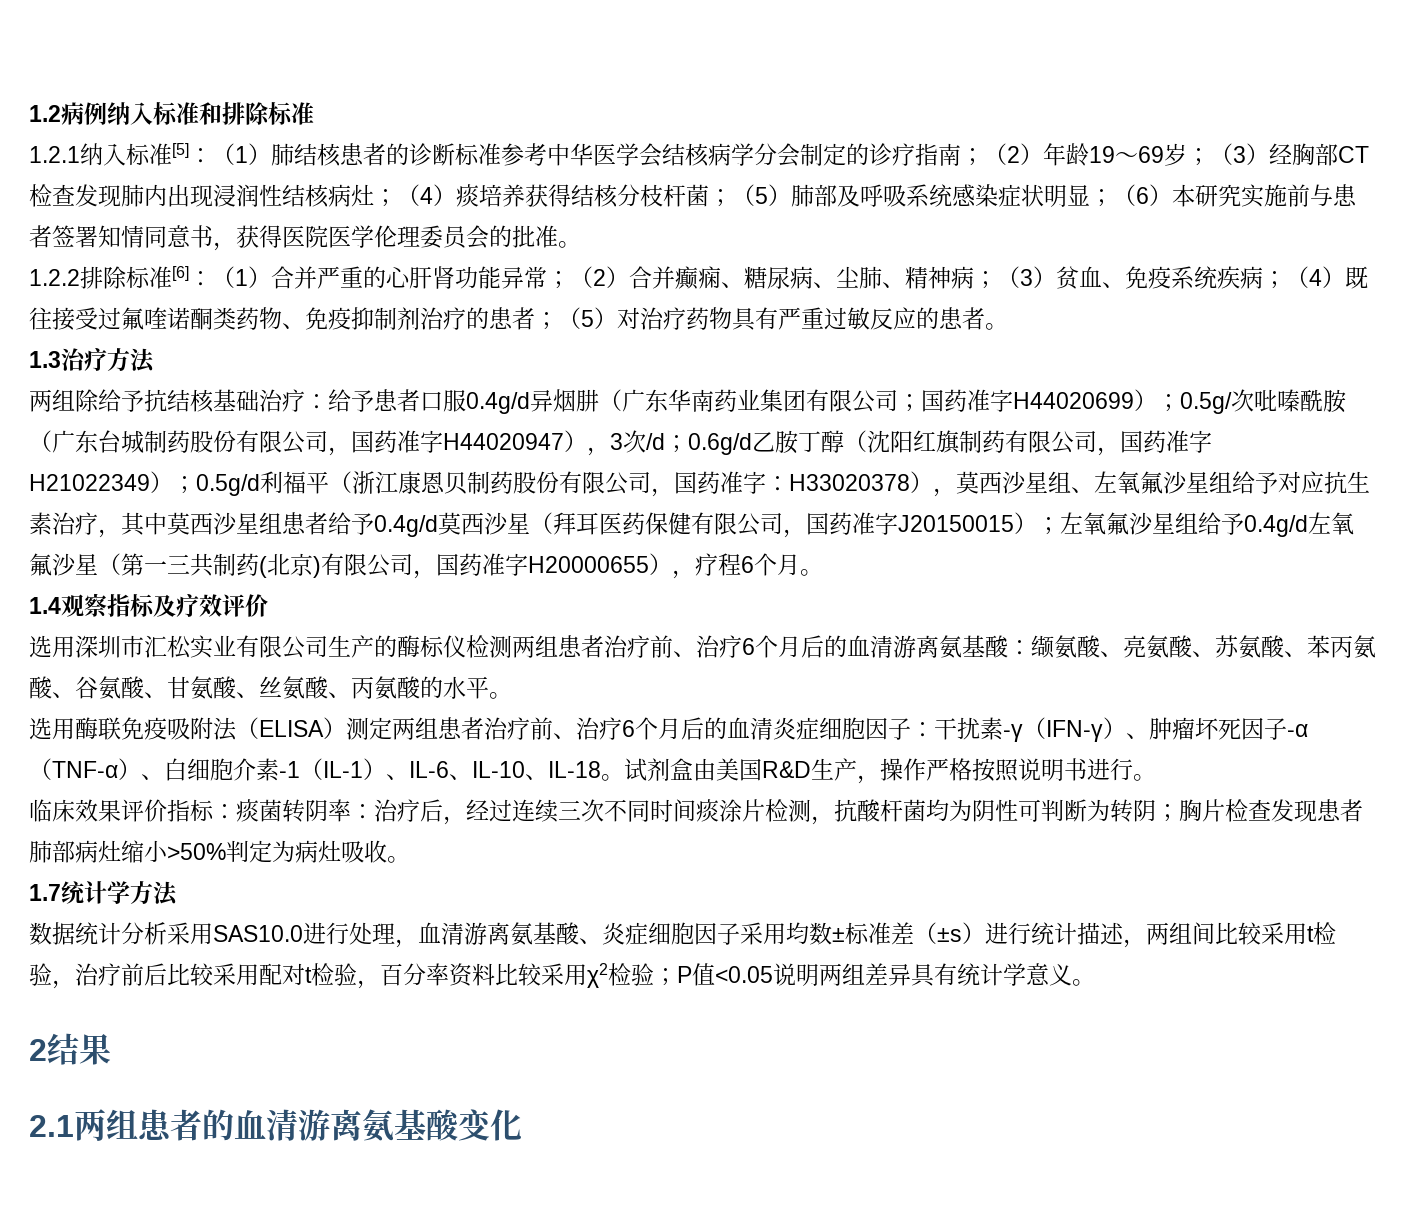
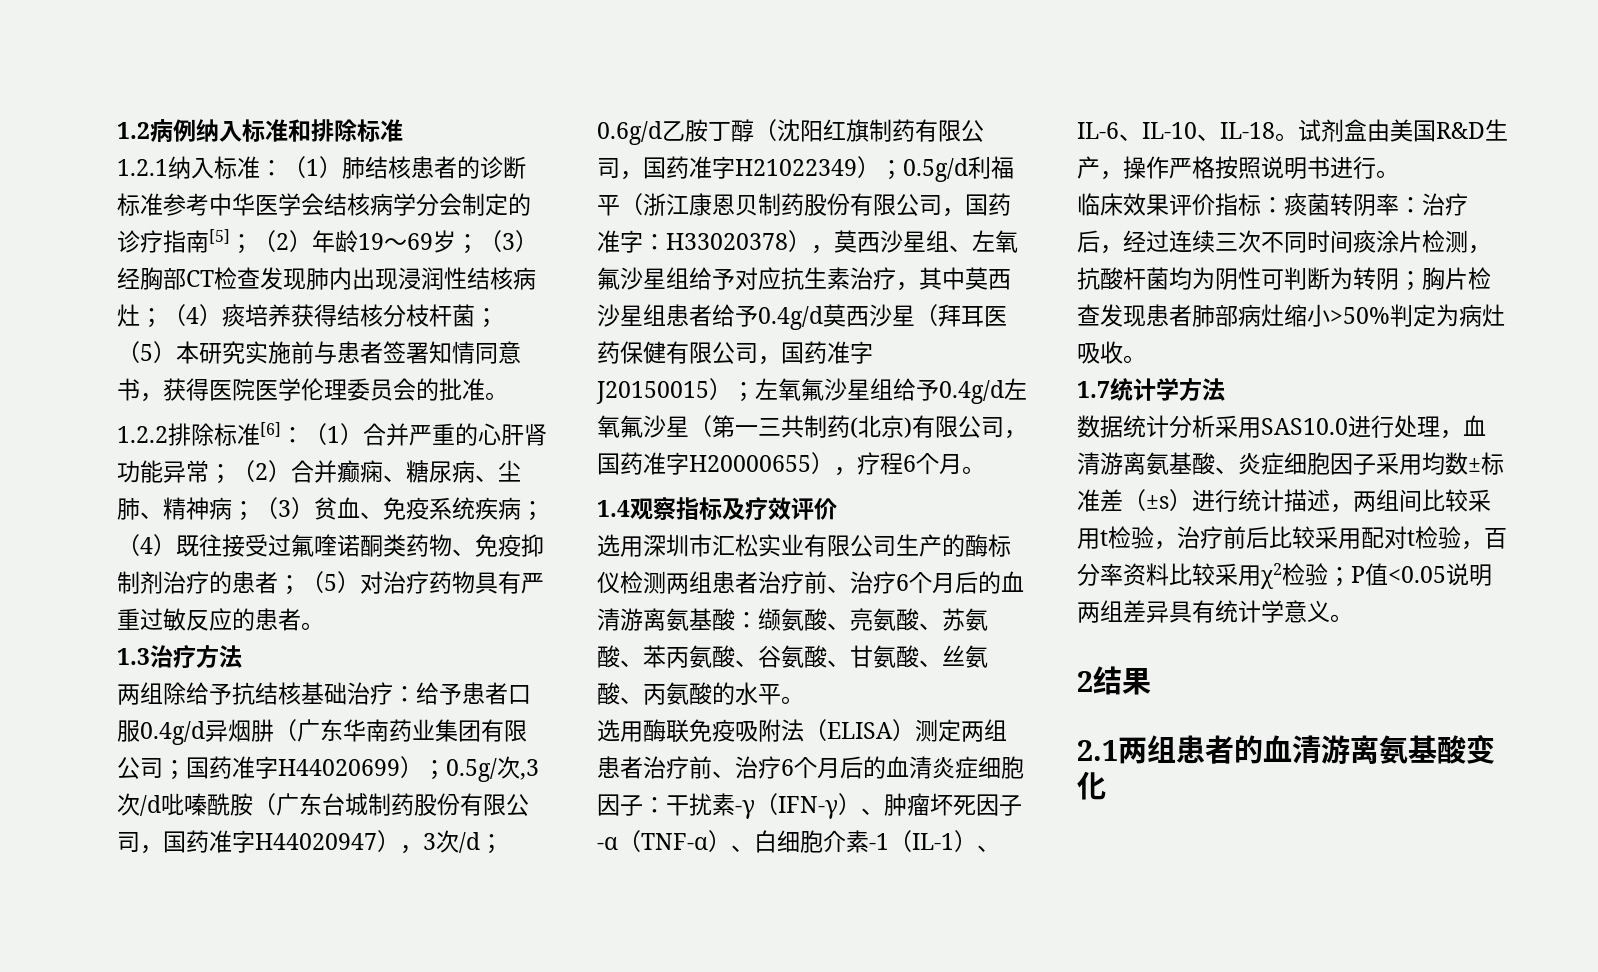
- 1.2.1纳入标准[5]：
+ 1.2.1纳入标准：
- （1）肺结核患者的诊断标准参考中华医学会结核病学分会制定的诊疗指南；
+ （1）肺结核患者的诊断标准参考中华医学会结核病学分会制定的诊疗指南[5]；
- （5）肺部及呼吸系统感染症状明显；（6）本研究实施前与患者签署知情同意书，获得医院医学伦理委员会的批准。
+ （5）本研究实施前与患者签署知情同意书，获得医院医学伦理委员会的批准。
- 0.5g/次吡嗪酰胺（广东台城制药股份有限公司，国药准字H44020947），3次/d；
+ 0.5g/次,3次/d吡嗪酰胺（广东台城制药股份有限公司，国药准字H44020947），3次/d；

